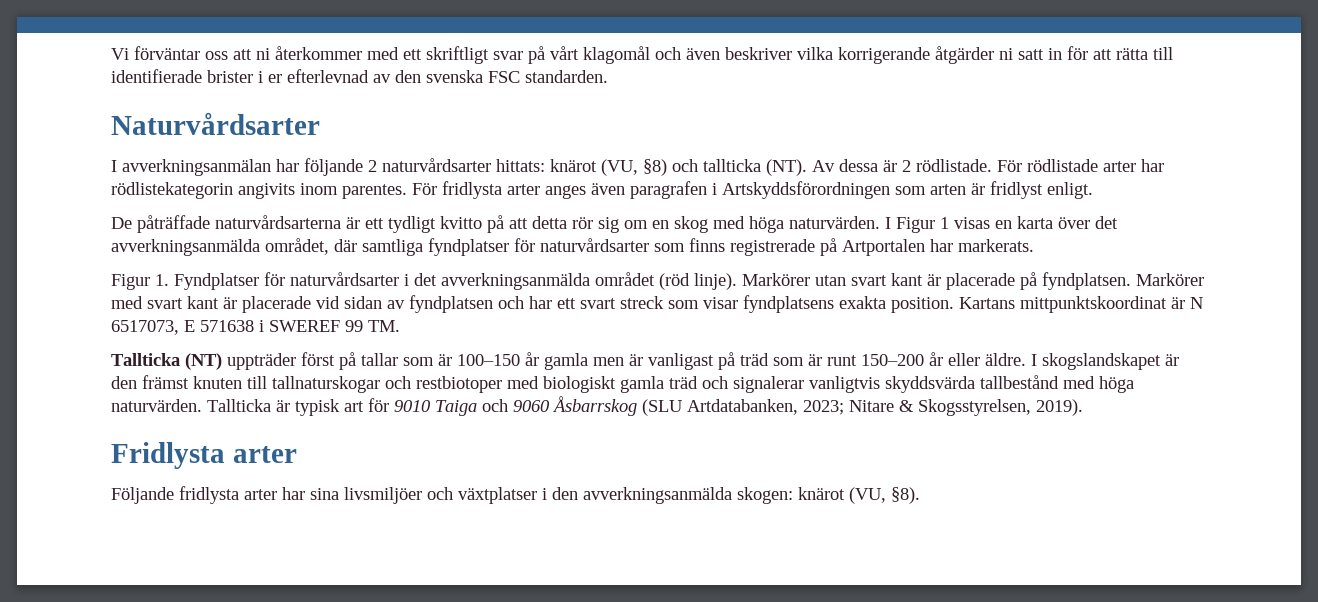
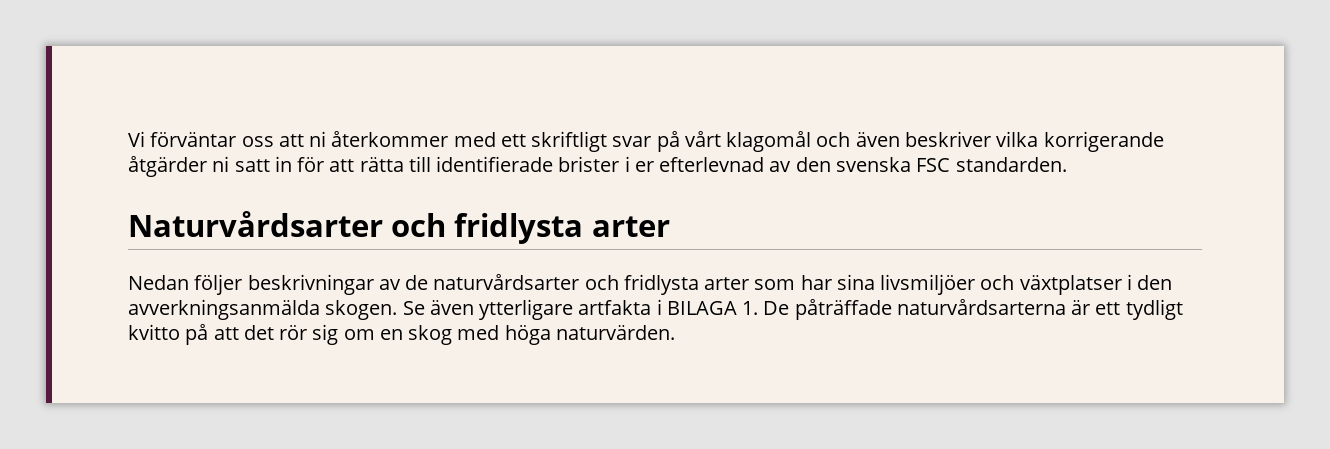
- Naturvårdsarter
- I avverkningsanmälan har följande 2 naturvårdsarter hittats: knärot (VU, §8) och tallticka (NT). Av dessa är 2 rödlistade. För rödlistade arter har rödlistekategorin angivits inom parentes. För fridlysta arter anges även paragrafen i Artskyddsförordningen som arten är fridlyst enligt.
- De påträffade naturvårdsarterna är ett tydligt kvitto på att detta rör sig om en skog med höga naturvärden. I Figur 1 visas en karta över det avverkningsanmälda området, där samtliga fyndplatser för naturvårdsarter som finns registrerade på Artportalen har markerats.
- Figur 1. Fyndplatser för naturvårdsarter i det avverkningsanmälda området (röd linje). Markörer utan svart kant är placerade på fyndplatsen. Markörer med svart kant är placerade vid sidan av fyndplatsen och har ett svart streck som visar fyndplatsens exakta position. Kartans mittpunktskoordinat är N 6517073, E 571638 i SWEREF 99 TM.
- Tallticka (NT) uppträder först på tallar som är 100–150 år gamla men är vanligast på träd som är runt 150–200 år eller äldre. I skogslandskapet är den främst knuten till tallnaturskogar och restbiotoper med biologiskt gamla träd och signalerar vanligtvis skyddsvärda tallbestånd med höga naturvärden. Tallticka är typisk art för 9010 Taiga och 9060 Åsbarrskog (SLU Artdatabanken, 2023; Nitare & Skogsstyrelsen, 2019).
- Fridlysta arter
- Följande fridlysta arter har sina livsmiljöer och växtplatser i den avverkningsanmälda skogen: knärot (VU, §8).
+ Naturvårdsarter och fridlysta arter
+ Nedan följer beskrivningar av de naturvårdsarter och fridlysta arter som har sina livsmiljöer och växtplatser i den avverkningsanmälda skogen. Se även ytterligare artfakta i BILAGA 1. De påträffade naturvårdsarterna är ett tydligt kvitto på att det rör sig om en skog med höga naturvärden.

